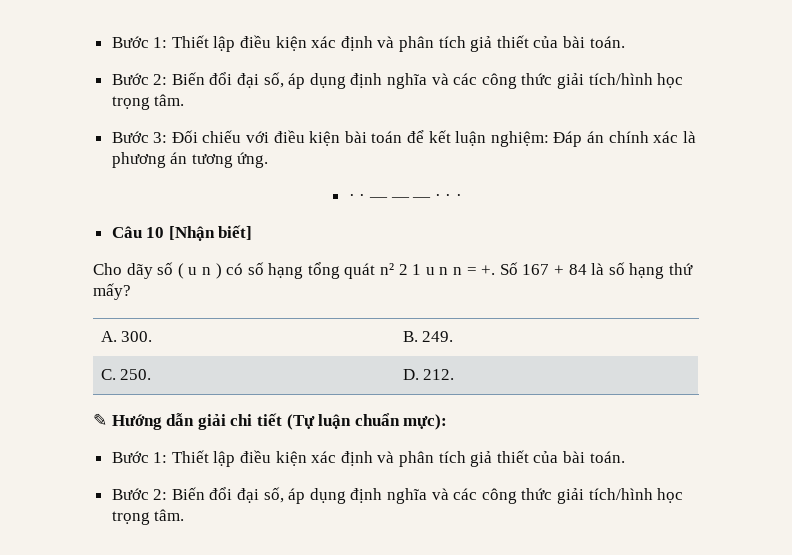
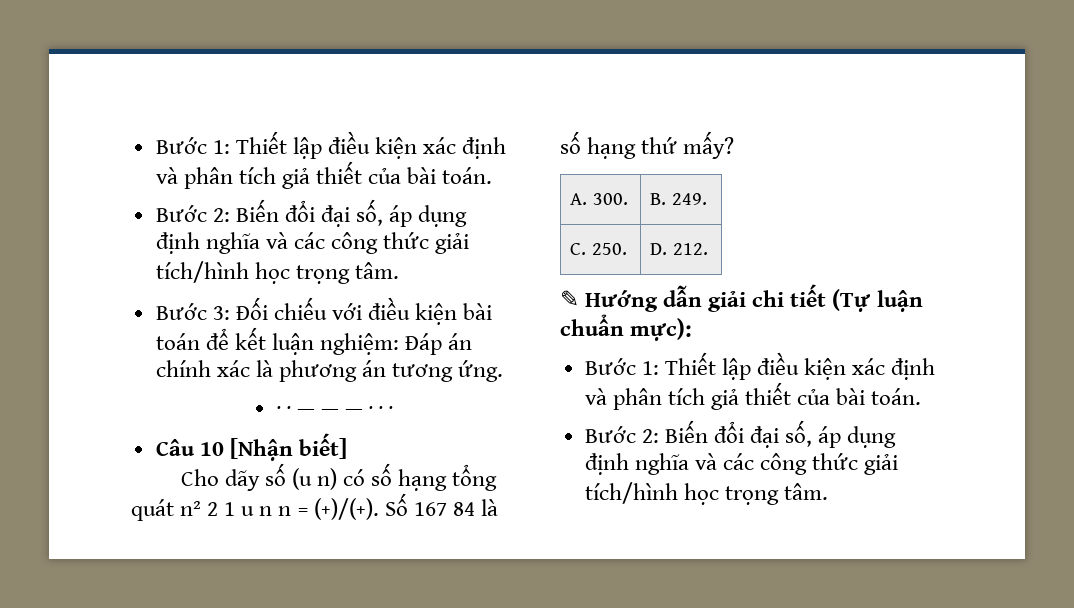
- Cho dãy số ( u n ) có số hạng tổng quát n² 2 1 u n n = +.
+ Cho dãy số (u n) có số hạng tổng quát n² 2 1 u n n = (+)/(+).
- Số 167 + 84 là số hạng thứ mấy?
+ Số 167 84 là số hạng thứ mấy?

